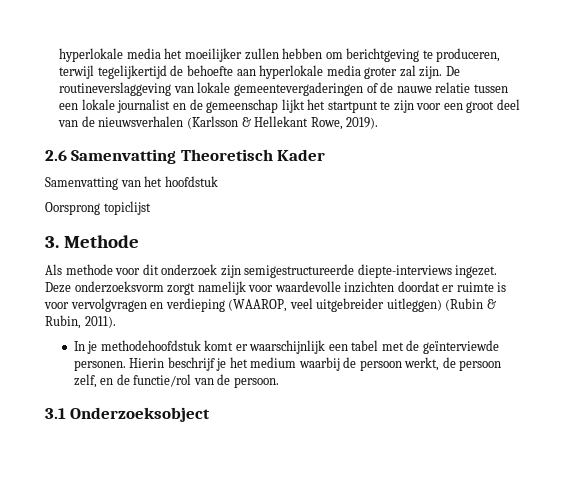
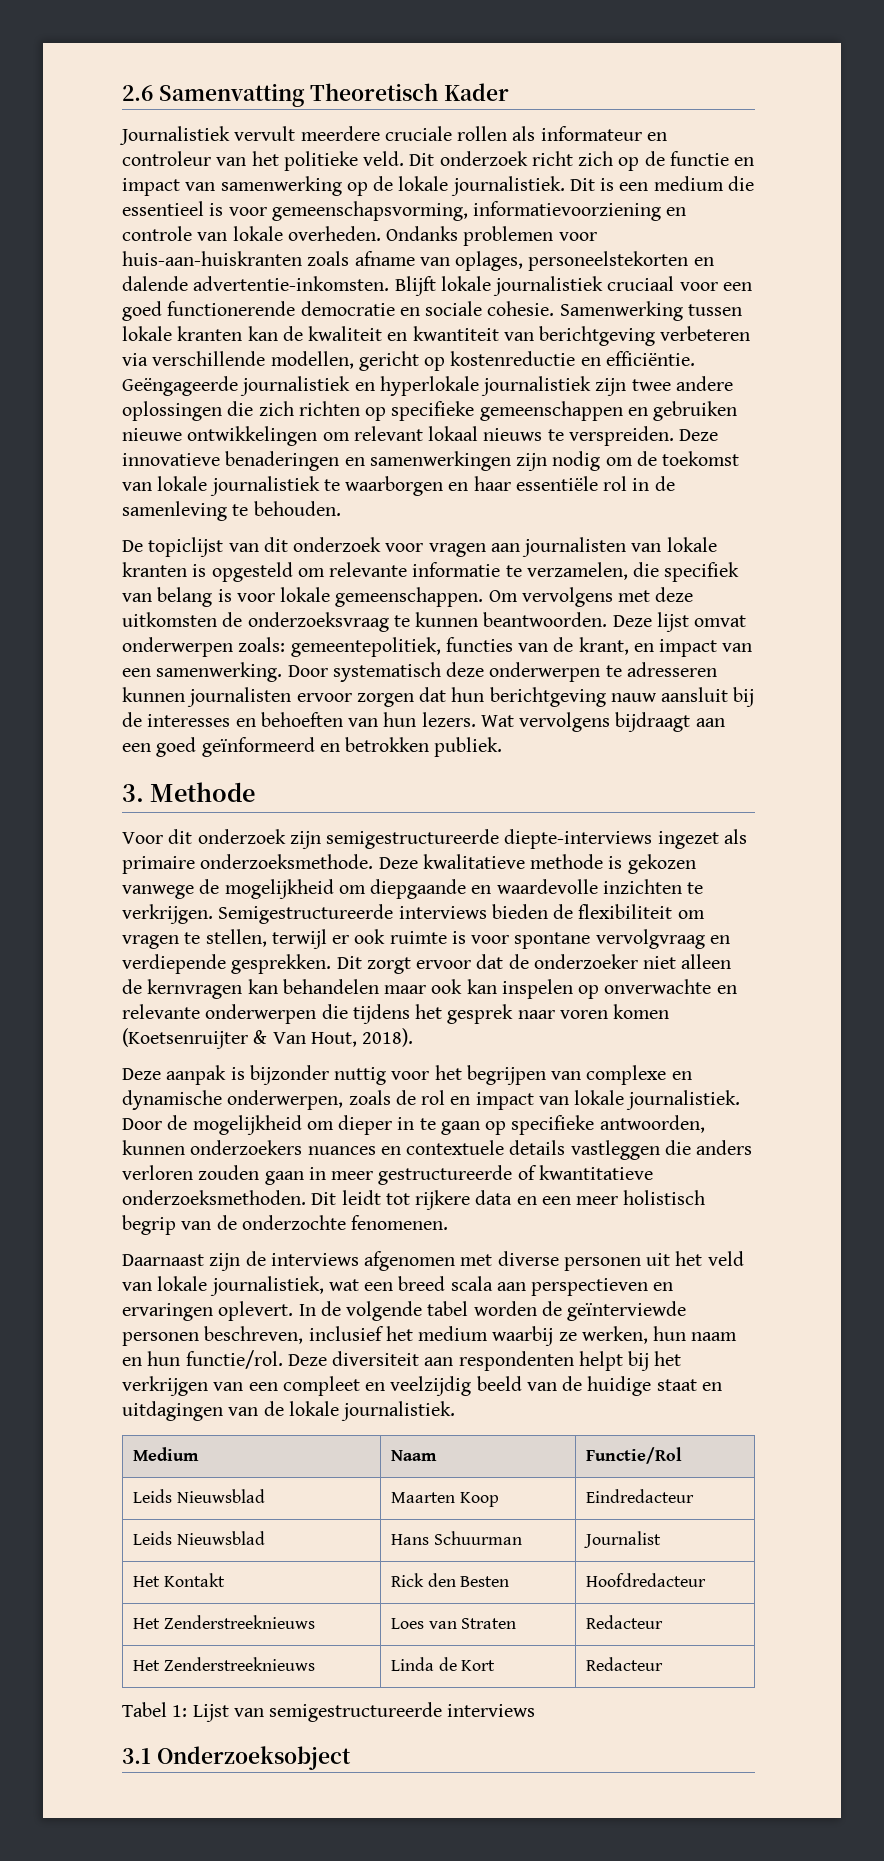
- hyperlokale media het moeilijker zullen hebben om berichtgeving te produceren, terwijl tegelijkertijd de behoefte aan hyperlokale media groter zal zijn. De routineverslaggeving van lokale gemeentevergaderingen of de nauwe relatie tussen een lokale journalist en de gemeenschap lijkt het startpunt te zijn voor een groot deel van de nieuwsverhalen (Karlsson & Hellekant Rowe, 2019).
  2.6 Samenvatting Theoretisch Kader
- Samenvatting van het hoofdstuk
- Oorsprong topiclijst
+ Journalistiek vervult meerdere cruciale rollen als informateur en controleur van het politieke veld. Dit onderzoek richt zich op de functie en impact van samenwerking op de lokale journalistiek. Dit is een medium die essentieel is voor gemeenschapsvorming, informatievoorziening en controle van lokale overheden. Ondanks problemen voor huis-aan-huiskranten zoals afname van oplages, personeelstekorten en dalende advertentie-inkomsten. Blijft lokale journalistiek cruciaal voor een goed functionerende democratie en sociale cohesie. Samenwerking tussen lokale kranten kan de kwaliteit en kwantiteit van berichtgeving verbeteren via verschillende modellen, gericht op kostenreductie en efficiëntie. Geëngageerde journalistiek en hyperlokale journalistiek zijn twee andere oplossingen die zich richten op specifieke gemeenschappen en gebruiken nieuwe ontwikkelingen om relevant lokaal nieuws te verspreiden. Deze innovatieve benaderingen en samenwerkingen zijn nodig om de toekomst van lokale journalistiek te waarborgen en haar essentiële rol in de samenleving te behouden.
+ De topiclijst van dit onderzoek voor vragen aan journalisten van lokale kranten is opgesteld om relevante informatie te verzamelen, die specifiek van belang is voor lokale gemeenschappen. Om vervolgens met deze uitkomsten de onderzoeksvraag te kunnen beantwoorden. Deze lijst omvat onderwerpen zoals: gemeentepolitiek, functies van de krant, en impact van een samenwerking. Door systematisch deze onderwerpen te adresseren kunnen journalisten ervoor zorgen dat hun berichtgeving nauw aansluit bij de interesses en behoeften van hun lezers. Wat vervolgens bijdraagt aan een goed geïnformeerd en betrokken publiek.
- Als methode voor dit onderzoek zijn semigestructureerde diepte-interviews ingezet. Deze onderzoeksvorm zorgt namelijk voor waardevolle inzichten doordat er ruimte is voor vervolgvragen en verdieping (WAAROP, veel uitgebreider uitleggen) (Rubin & Rubin, 2011).
- In je methodehoofdstuk komt er waarschijnlijk een tabel met de geïnterviewde personen. Hierin beschrijf je het medium waarbij de persoon werkt, de persoon zelf, en de functie/rol van de persoon.
+ Voor dit onderzoek zijn semigestructureerde diepte-interviews ingezet als primaire onderzoeksmethode. Deze kwalitatieve methode is gekozen vanwege de mogelijkheid om diepgaande en waardevolle inzichten te verkrijgen. Semigestructureerde interviews bieden de flexibiliteit om vragen te stellen, terwijl er ook ruimte is voor spontane vervolgvraag en verdiepende gesprekken. Dit zorgt ervoor dat de onderzoeker niet alleen de kernvragen kan behandelen maar ook kan inspelen op onverwachte en relevante onderwerpen die tijdens het gesprek naar voren komen (Koetsenruijter & Van Hout, 2018).
+ Deze aanpak is bijzonder nuttig voor het begrijpen van complexe en dynamische onderwerpen, zoals de rol en impact van lokale journalistiek. Door de mogelijkheid om dieper in te gaan op specifieke antwoorden, kunnen onderzoekers nuances en contextuele details vastleggen die anders verloren zouden gaan in meer gestructureerde of kwantitatieve onderzoeksmethoden. Dit leidt tot rijkere data en een meer holistisch begrip van de onderzochte fenomenen.
+ Daarnaast zijn de interviews afgenomen met diverse personen uit het veld van lokale journalistiek, wat een breed scala aan perspectieven en ervaringen oplevert. In de volgende tabel worden de geïnterviewde personen beschreven, inclusief het medium waarbij ze werken, hun naam en hun functie/rol. Deze diversiteit aan respondenten helpt bij het verkrijgen van een compleet en veelzijdig beeld van de huidige staat en uitdagingen van de lokale journalistiek.
+ Medium | Naam | Functie/Rol
+ Leids Nieuwsblad | Maarten Koop | Eindredacteur
+ Leids Nieuwsblad | Hans Schuurman | Journalist
+ Het Kontakt | Rick den Besten | Hoofdredacteur
+ Het Zenderstreeknieuws | Loes van Straten | Redacteur
+ Het Zenderstreeknieuws | Linda de Kort | Redacteur
+ Tabel 1: Lijst van semigestructureerde interviews

